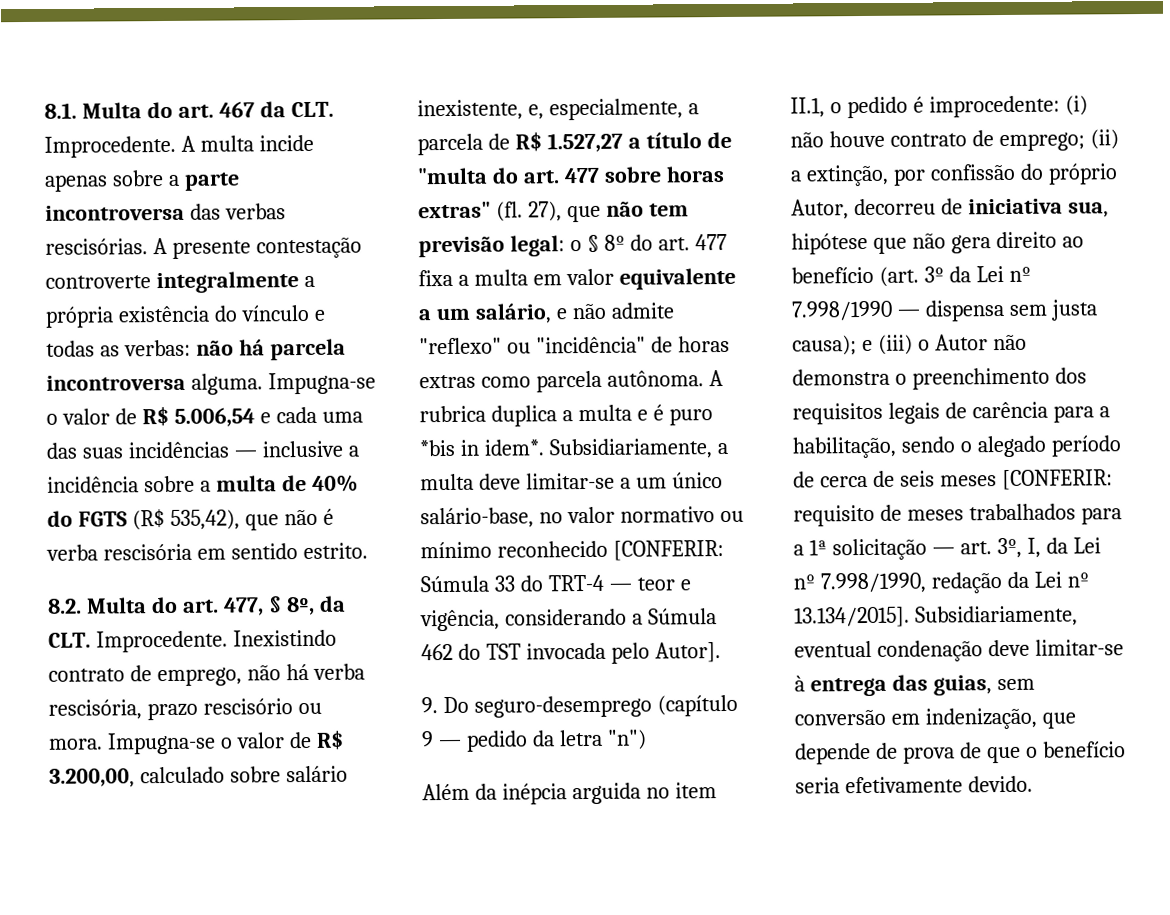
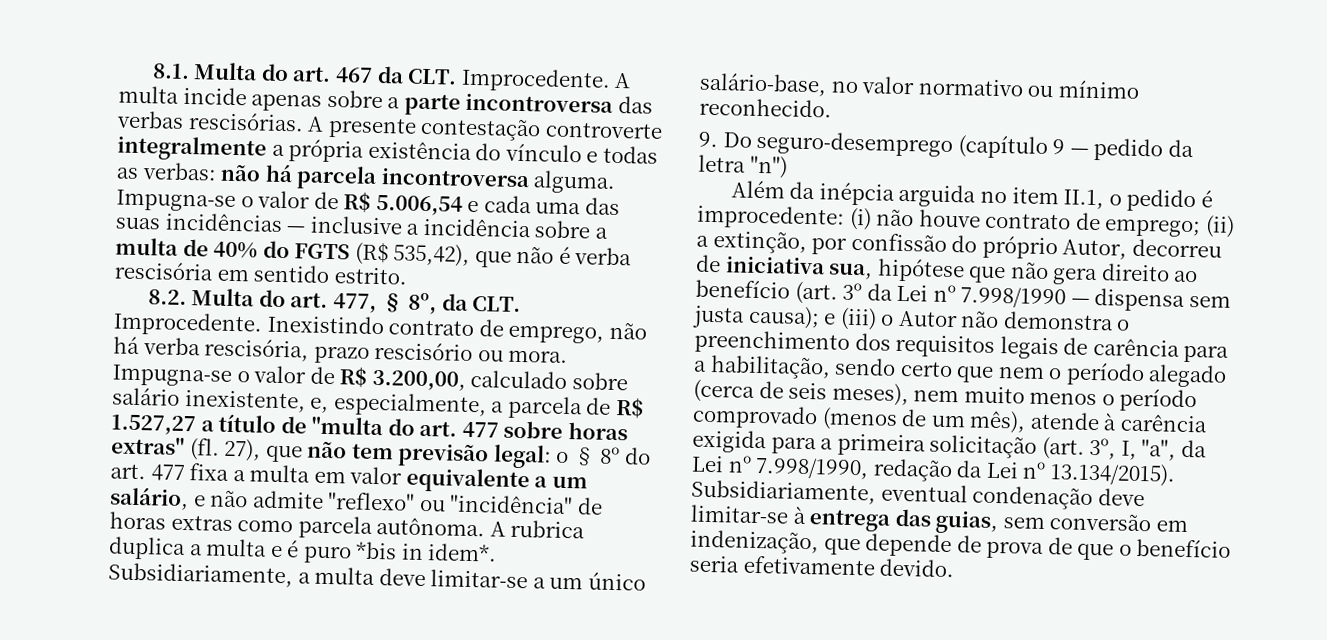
- Subsidiariamente, a multa deve limitar-se a um único salário-base, no valor normativo ou mínimo reconhecido [CONFERIR: Súmula 33 do TRT-4 — teor e vigência, considerando a Súmula 462 do TST invocada pelo Autor].
+ Subsidiariamente, a multa deve limitar-se a um único salário-base, no valor normativo ou mínimo reconhecido.
- e (iii) o Autor não demonstra o preenchimento dos requisitos legais de carência para a habilitação, sendo o alegado período de cerca de seis meses [CONFERIR: requisito de meses trabalhados para a 1ª solicitação — art. 3º, I, da Lei nº 7.998/1990, redação da Lei nº 13.134/2015]. Subsidiariamente, eventual condenação deve limitar-se à entrega das guias, sem conversão em indenização, que depende de prova de que o benefício seria efetivamente devido.
+ e (iii) o Autor não demonstra o preenchimento dos requisitos legais de carência para a habilitação, sendo certo que nem o período alegado (cerca de seis meses), nem muito menos o período comprovado (menos de um mês), atende à carência exigida para a primeira solicitação (art. 3º, I, "a", da Lei nº 7.998/1990, redação da Lei nº 13.134/2015). Subsidiariamente, eventual condenação deve limitar-se à entrega das guias, sem conversão em indenização, que depende de prova de que o benefício seria efetivamente devido.

